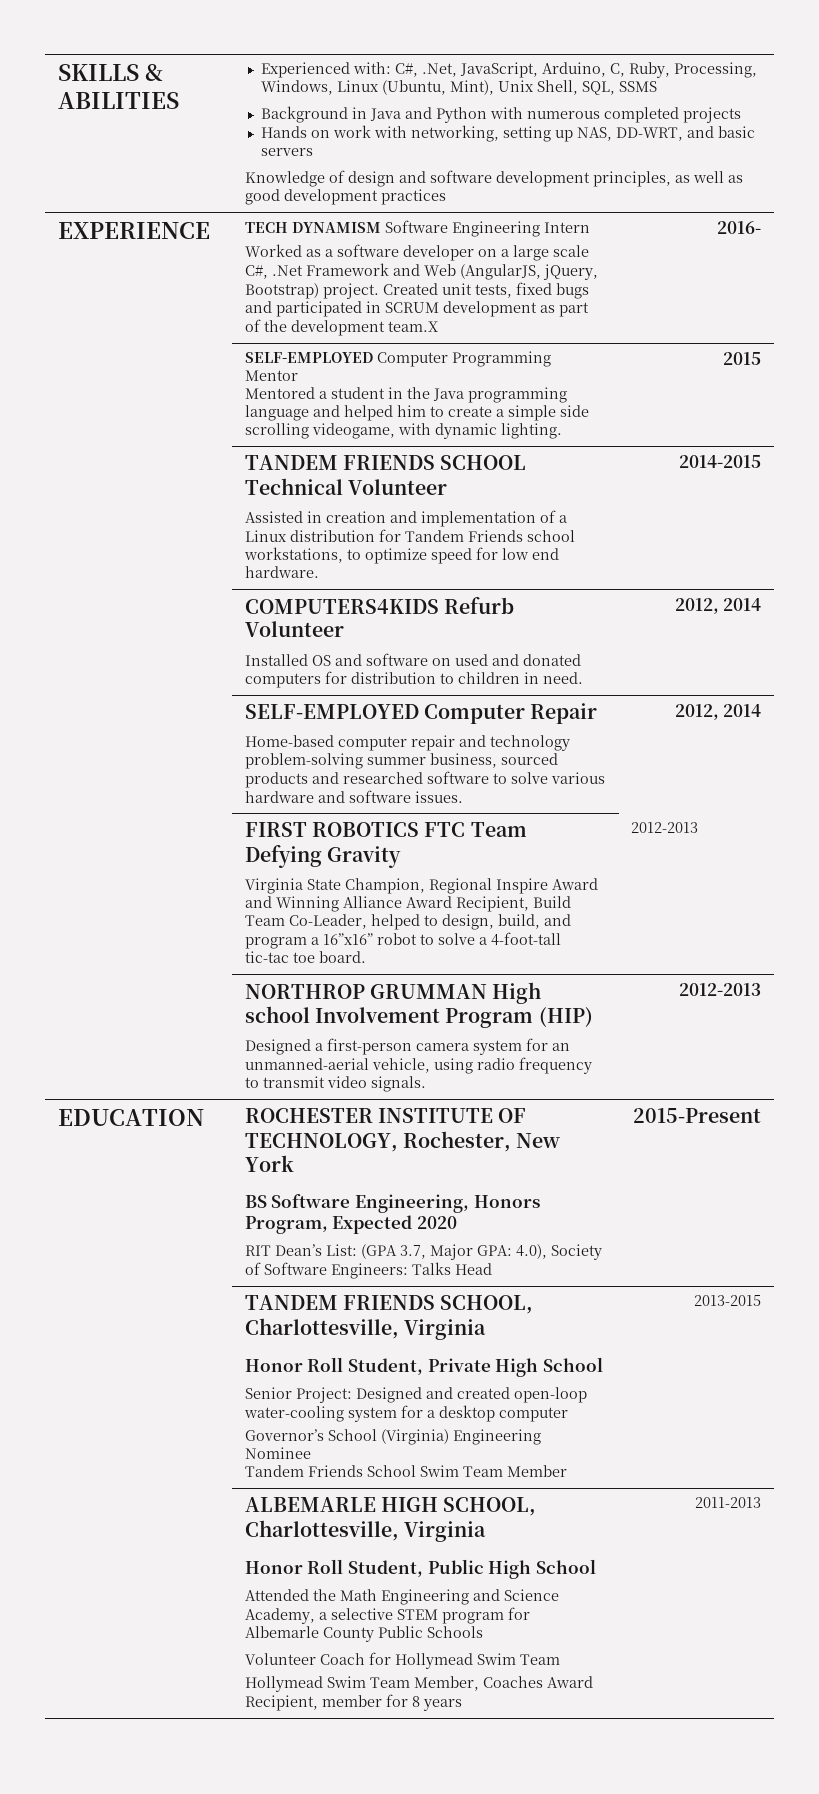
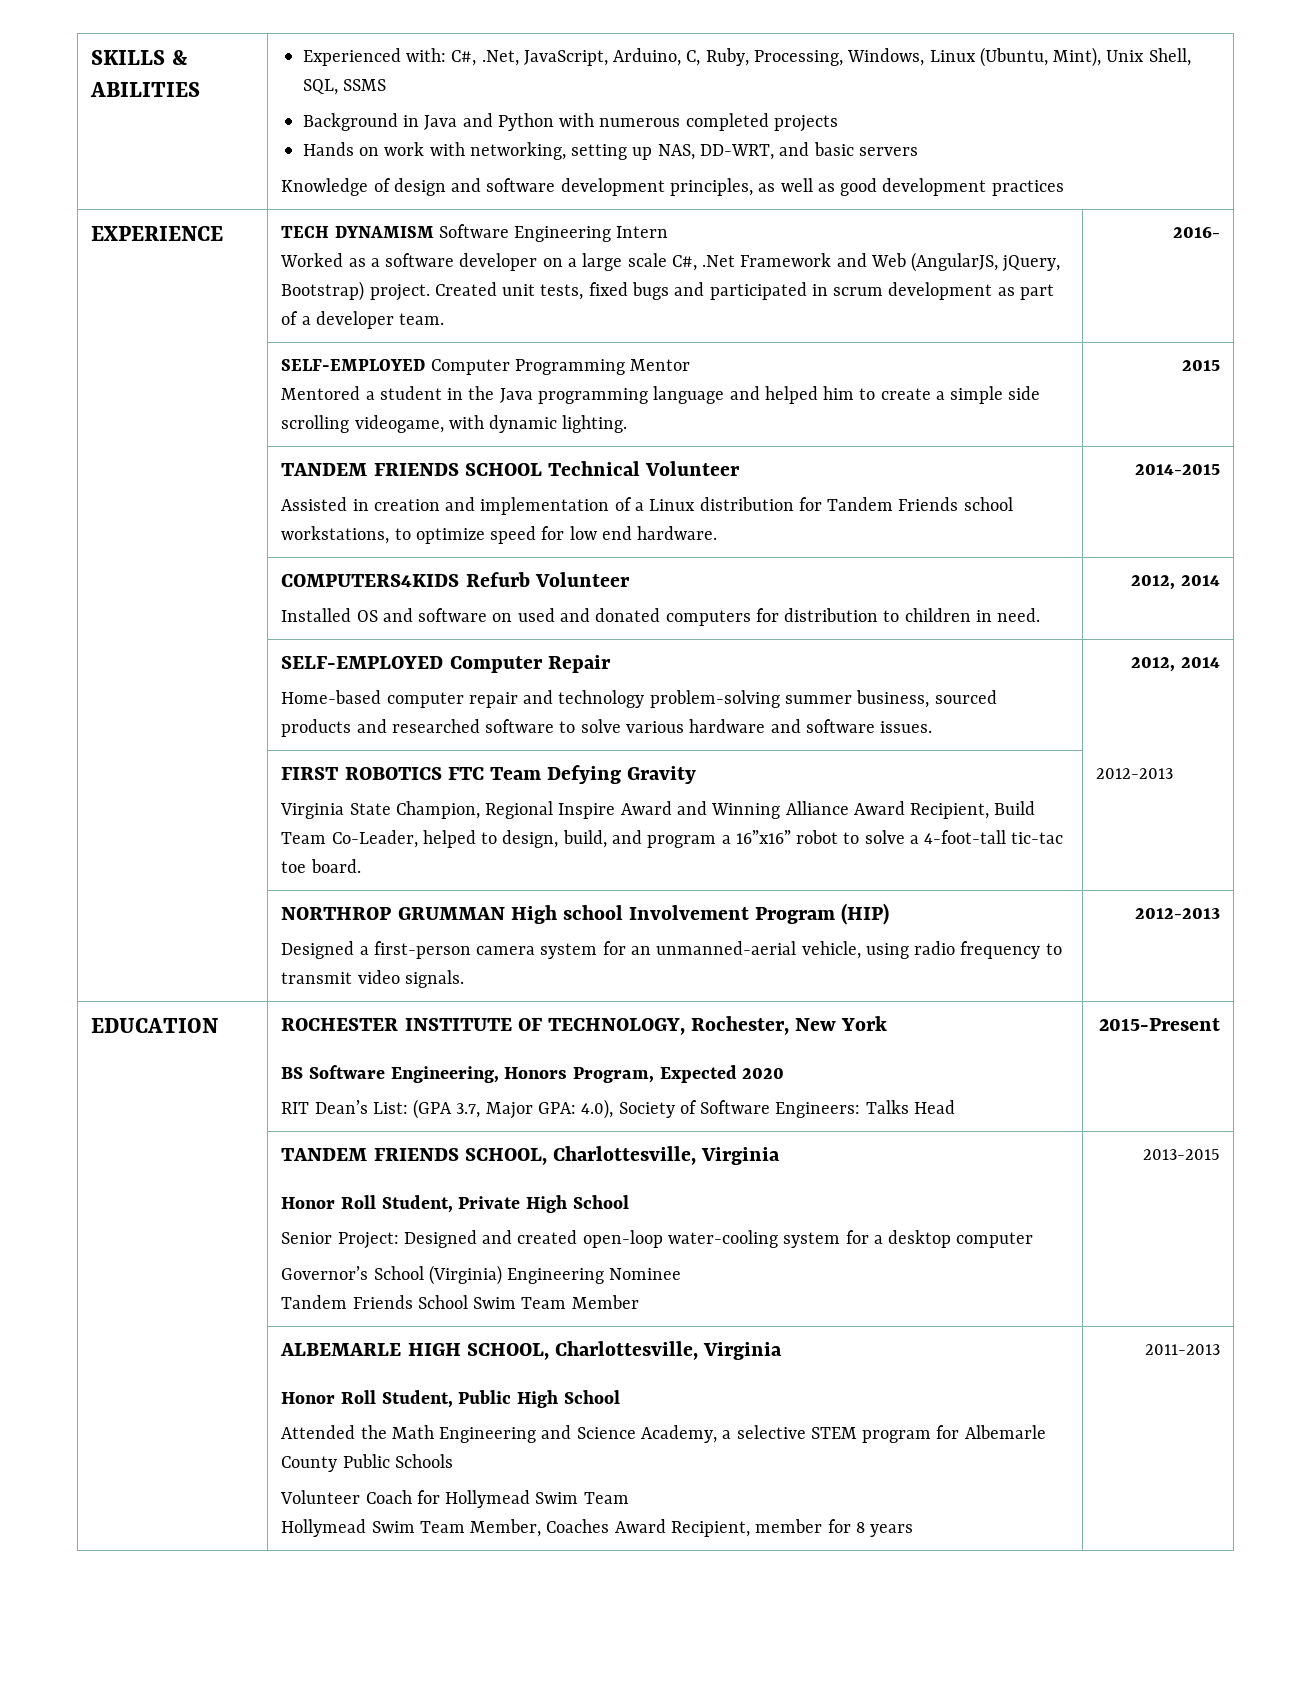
- Created unit tests, fixed bugs and participated in SCRUM development as part of the development team.X
+ Created unit tests, fixed bugs and participated in scrum development as part of a developer team.

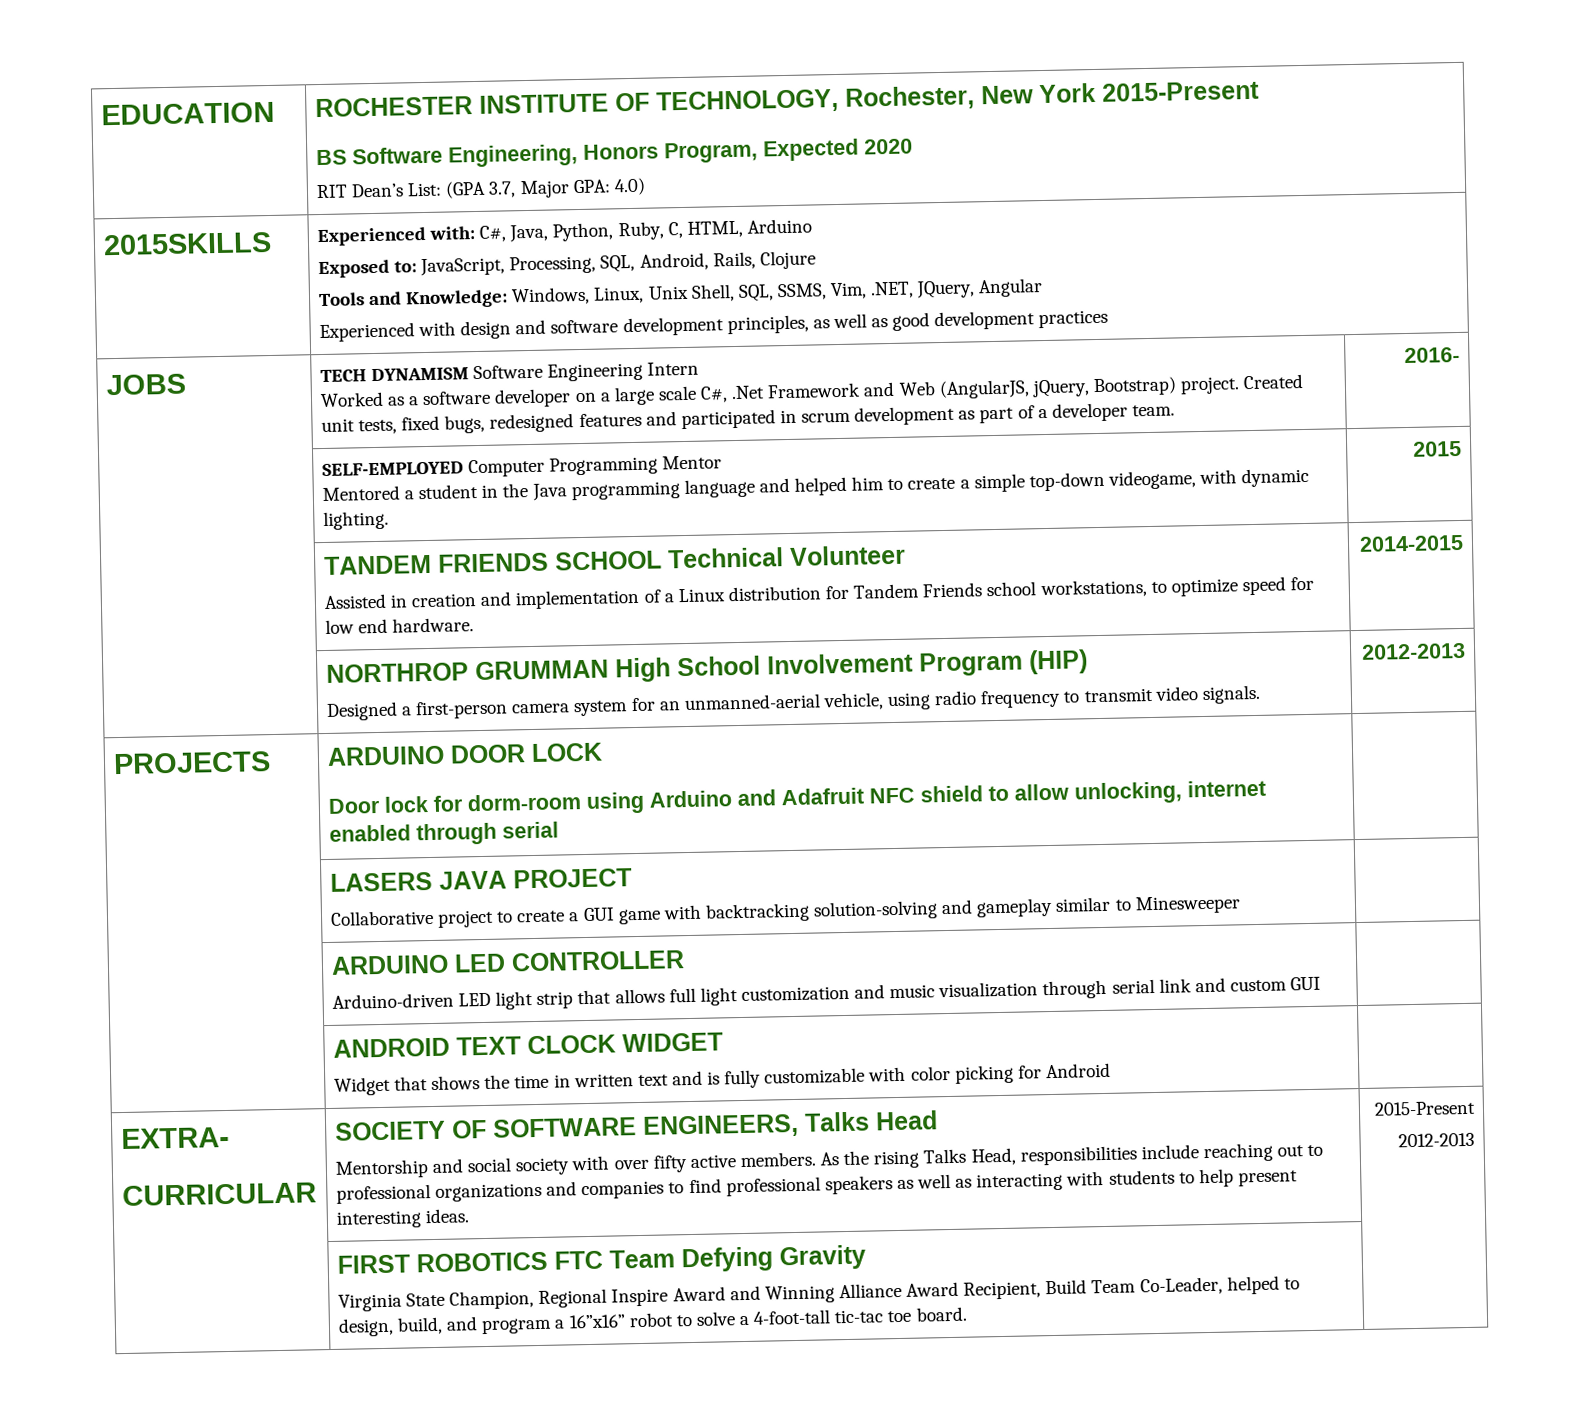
- SKILLS & ABILITIES | Experienced with: C#, .Net, JavaScript, Arduino, C, Ruby, Processing, Windows, Linux (Ubuntu, Mint), Unix Shell, SQL, SSMS
- Background in Java and Python with numerous completed projects
- Hands on work with networking, setting up NAS, DD-WRT, and basic servers
- Knowledge of design and software development principles, as well as good development practices
+ EDUCATION | ROCHESTER INSTITUTE OF TECHNOLOGY, Rochester, New York 2015-Present
+ BS Software Engineering, Honors Program, Expected 2020
+ RIT Dean’s List: (GPA 3.7, Major GPA: 4.0)
+ 2015SKILLS | Experienced with: C#, Java, Python, Ruby, C, HTML, Arduino
+ Exposed to: JavaScript, Processing, SQL, Android, Rails, Clojure
+ Tools and Knowledge: Windows, Linux, Unix Shell, SQL, SSMS, Vim, .NET, JQuery, Angular
+ Experienced with design and software development principles, as well as good development practices
- EXPERIENCE
+ JOBS
- Created unit tests, fixed bugs and participated in scrum development as part of a developer team.
+ Created unit tests, fixed bugs, redesigned features and participated in scrum development as part of a developer team.
  | SELF-EMPLOYED Computer Programming Mentor
- Mentored a student in the Java programming language and helped him to create a simple side scrolling videogame, with dynamic lighting. | 2015
+ Mentored a student in the Java programming language and helped him to create a simple top-down videogame, with dynamic lighting. | 2015
- | COMPUTERS4KIDS Refurb Volunteer
- Installed OS and software on used and donated computers for distribution to children in need. | 2012, 2014
- | SELF-EMPLOYED Computer Repair
- Home-based computer repair and technology problem-solving summer business, sourced products and researched software to solve various hardware and software issues. | 2012, 2014
+ | NORTHROP GRUMMAN High School Involvement Program (HIP)
+ Designed a first-person camera system for an unmanned-aerial vehicle, using radio frequency to transmit video signals. | 2012-2013
+ PROJECTS | ARDUINO DOOR LOCK
+ Door lock for dorm-room using Arduino and Adafruit NFC shield to allow unlocking, internet enabled through serial |
+ | LASERS JAVA PROJECT
+ Collaborative project to create a GUI game with backtracking solution-solving and gameplay similar to Minesweeper |
+ | ARDUINO LED CONTROLLER
+ Arduino-driven LED light strip that allows full light customization and music visualization through serial link and custom GUI |
+ | ANDROID TEXT CLOCK WIDGET
+ Widget that shows the time in written text and is fully customizable with color picking for Android |
+ EXTRA-
+ CURRICULAR | SOCIETY OF SOFTWARE ENGINEERS, Talks Head
+ Mentorship and social society with over fifty active members. As the rising Talks Head, responsibilities include reaching out to professional organizations and companies to find professional speakers as well as interacting with students to help present interesting ideas. | 2015-Present
+ 2012-2013
  | FIRST ROBOTICS FTC Team Defying Gravity
- Virginia State Champion, Regional Inspire Award and Winning Alliance Award Recipient, Build Team Co-Leader, helped to design, build, and program a 16”x16” robot to solve a 4-foot-tall tic-tac toe board. | 2012-2013
- | NORTHROP GRUMMAN High school Involvement Program (HIP)
- Designed a first-person camera system for an unmanned-aerial vehicle, using radio frequency to transmit video signals. | 2012-2013
- EDUCATION | ROCHESTER INSTITUTE OF TECHNOLOGY, Rochester, New York
- BS Software Engineering, Honors Program, Expected 2020
- RIT Dean’s List: (GPA 3.7, Major GPA: 4.0), Society of Software Engineers: Talks Head | 2015-Present
- | TANDEM FRIENDS SCHOOL, Charlottesville, Virginia
- Honor Roll Student, Private High School
- Senior Project: Designed and created open-loop water-cooling system for a desktop computer
- Governor’s School (Virginia) Engineering Nominee
- Tandem Friends School Swim Team Member | 2013-2015
- | ALBEMARLE HIGH SCHOOL, Charlottesville, Virginia
- Honor Roll Student, Public High School
- Attended the Math Engineering and Science Academy, a selective STEM program for Albemarle County Public Schools
- Volunteer Coach for Hollymead Swim Team
- Hollymead Swim Team Member, Coaches Award Recipient, member for 8 years | 2011-2013
+ Virginia State Champion, Regional Inspire Award and Winning Alliance Award Recipient, Build Team Co-Leader, helped to design, build, and program a 16”x16” robot to solve a 4-foot-tall tic-tac toe board. |

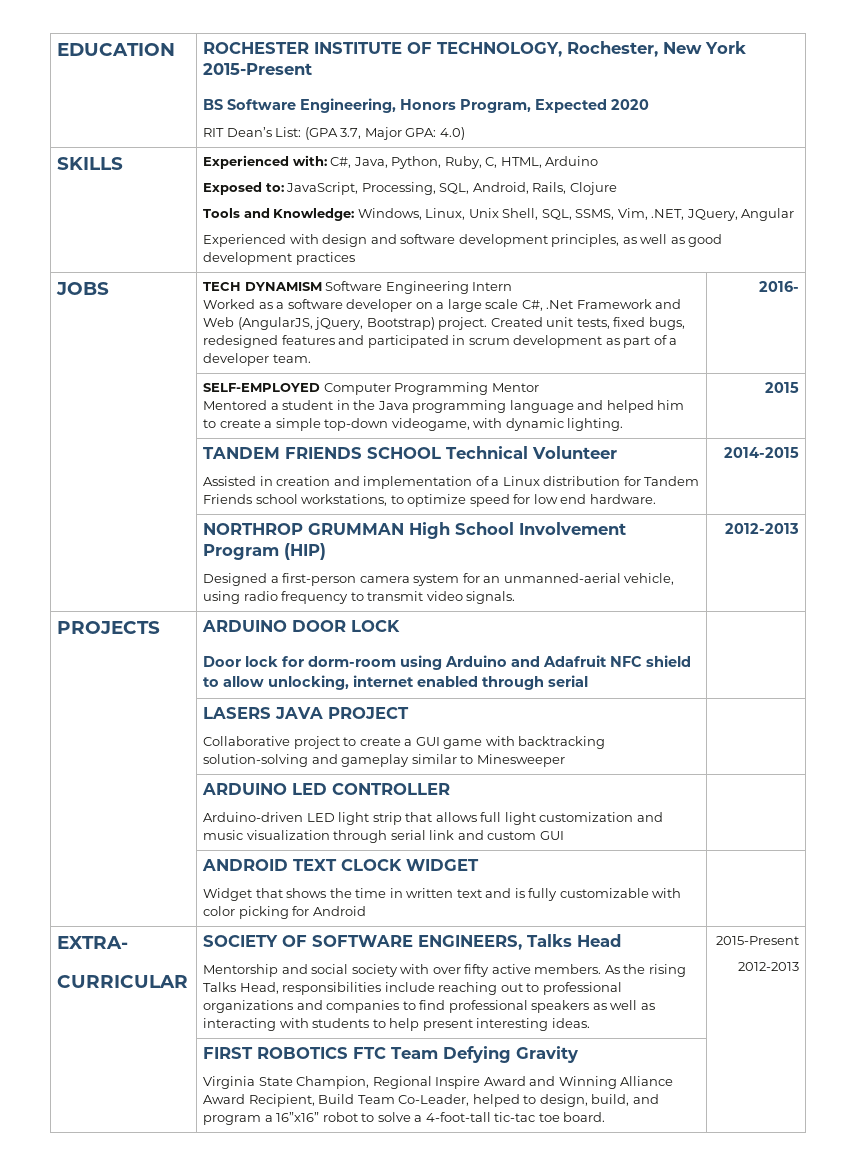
- 2015SKILLS
+ SKILLS

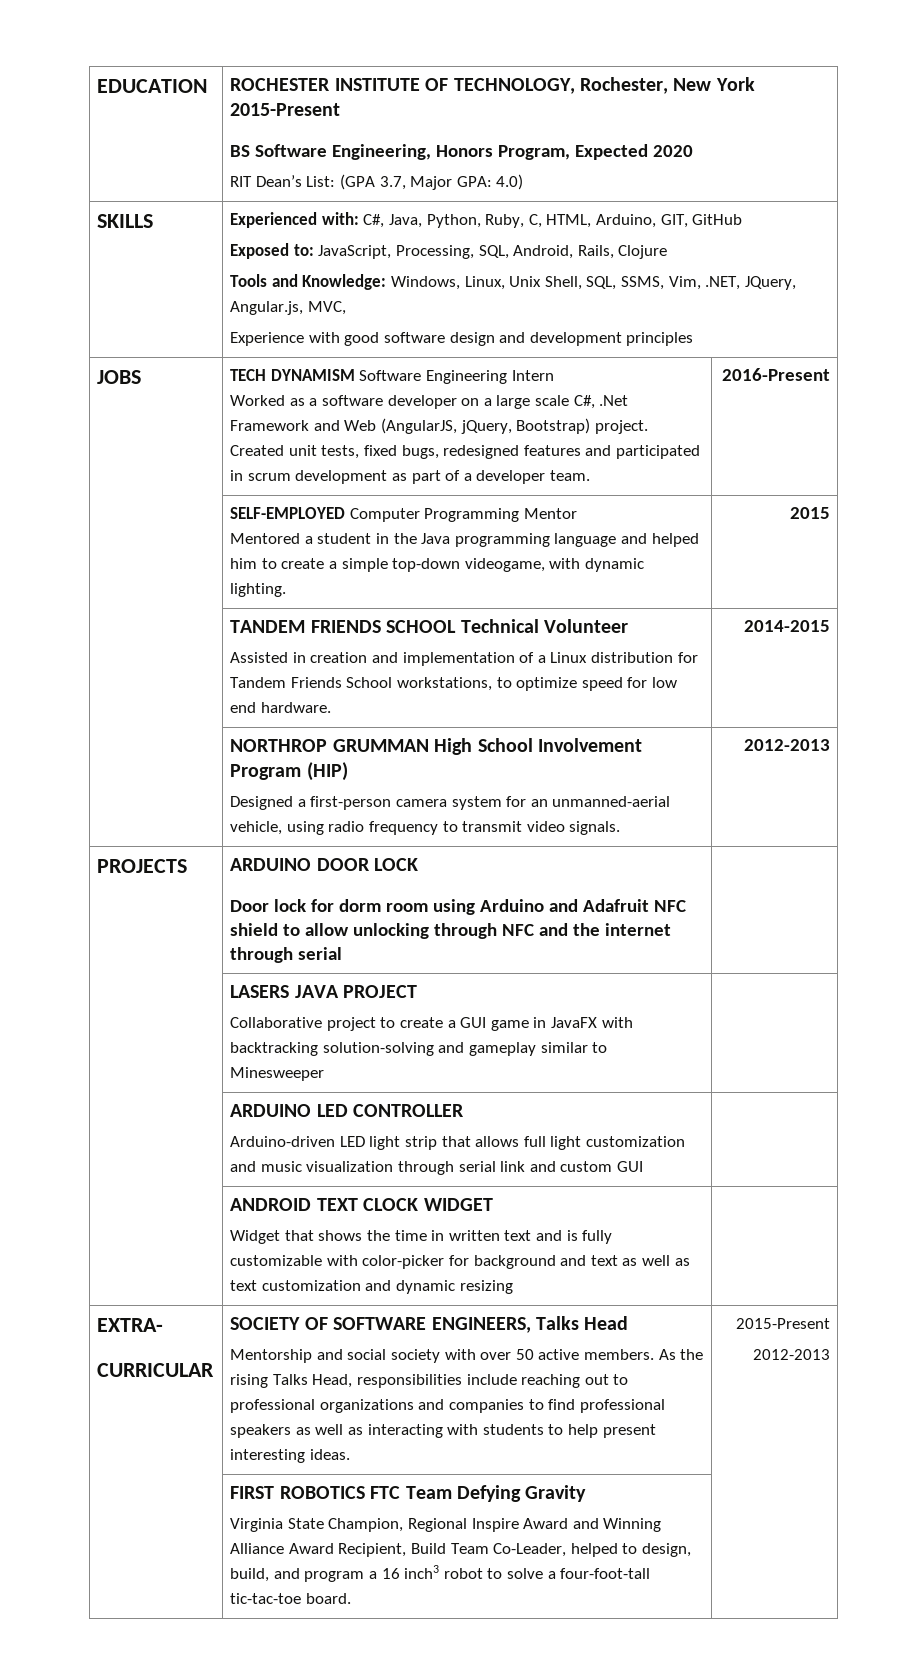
- Experienced with: C#, Java, Python, Ruby, C, HTML, Arduino
+ Experienced with: C#, Java, Python, Ruby, C, HTML, Arduino, GIT, GitHub
- Tools and Knowledge: Windows, Linux, Unix Shell, SQL, SSMS, Vim, .NET, JQuery, Angular
- Experienced with design and software development principles, as well as good development practices
+ Tools and Knowledge: Windows, Linux, Unix Shell, SQL, SSMS, Vim, .NET, JQuery, Angular.js, MVC,
+ Experience with good software design and development principles
- 2016-
+ 2016-Present
  | TANDEM FRIENDS SCHOOL Technical Volunteer
- Assisted in creation and implementation of a Linux distribution for Tandem Friends school workstations, to optimize speed for low end hardware. | 2014-2015
+ Assisted in creation and implementation of a Linux distribution for Tandem Friends School workstations, to optimize speed for low end hardware. | 2014-2015
  PROJECTS | ARDUINO DOOR LOCK
- Door lock for dorm-room using Arduino and Adafruit NFC shield to allow unlocking, internet enabled through serial |
+ Door lock for dorm room using Arduino and Adafruit NFC shield to allow unlocking through NFC and the internet through serial |
  | LASERS JAVA PROJECT
- Collaborative project to create a GUI game with backtracking solution-solving and gameplay similar to Minesweeper |
+ Collaborative project to create a GUI game in JavaFX with backtracking solution-solving and gameplay similar to Minesweeper |
  | ANDROID TEXT CLOCK WIDGET
- Widget that shows the time in written text and is fully customizable with color picking for Android |
+ Widget that shows the time in written text and is fully customizable with color-picker for background and text as well as text customization and dynamic resizing |
- Mentorship and social society with over fifty active members.
+ Mentorship and social society with over 50 active members.
  | FIRST ROBOTICS FTC Team Defying Gravity
- Virginia State Champion, Regional Inspire Award and Winning Alliance Award Recipient, Build Team Co-Leader, helped to design, build, and program a 16”x16” robot to solve a 4-foot-tall tic-tac toe board. |
+ Virginia State Champion, Regional Inspire Award and Winning Alliance Award Recipient, Build Team Co-Leader, helped to design, build, and program a 16 inch3 robot to solve a four-foot-tall tic-tac-toe board. |

